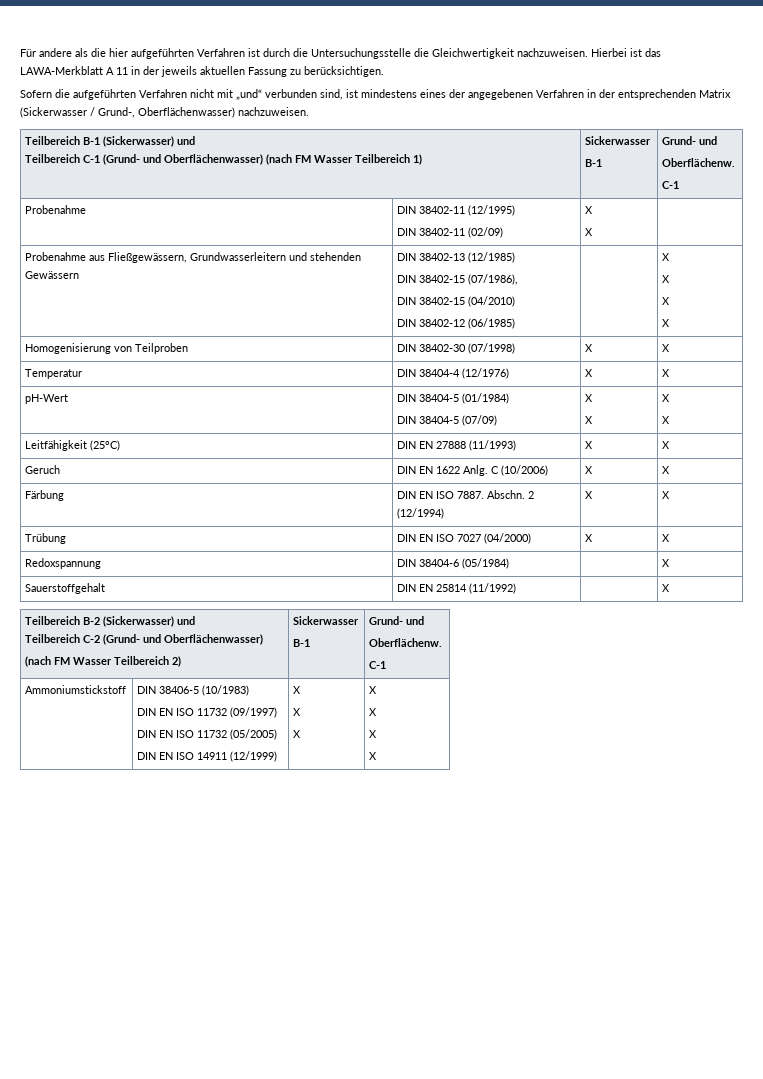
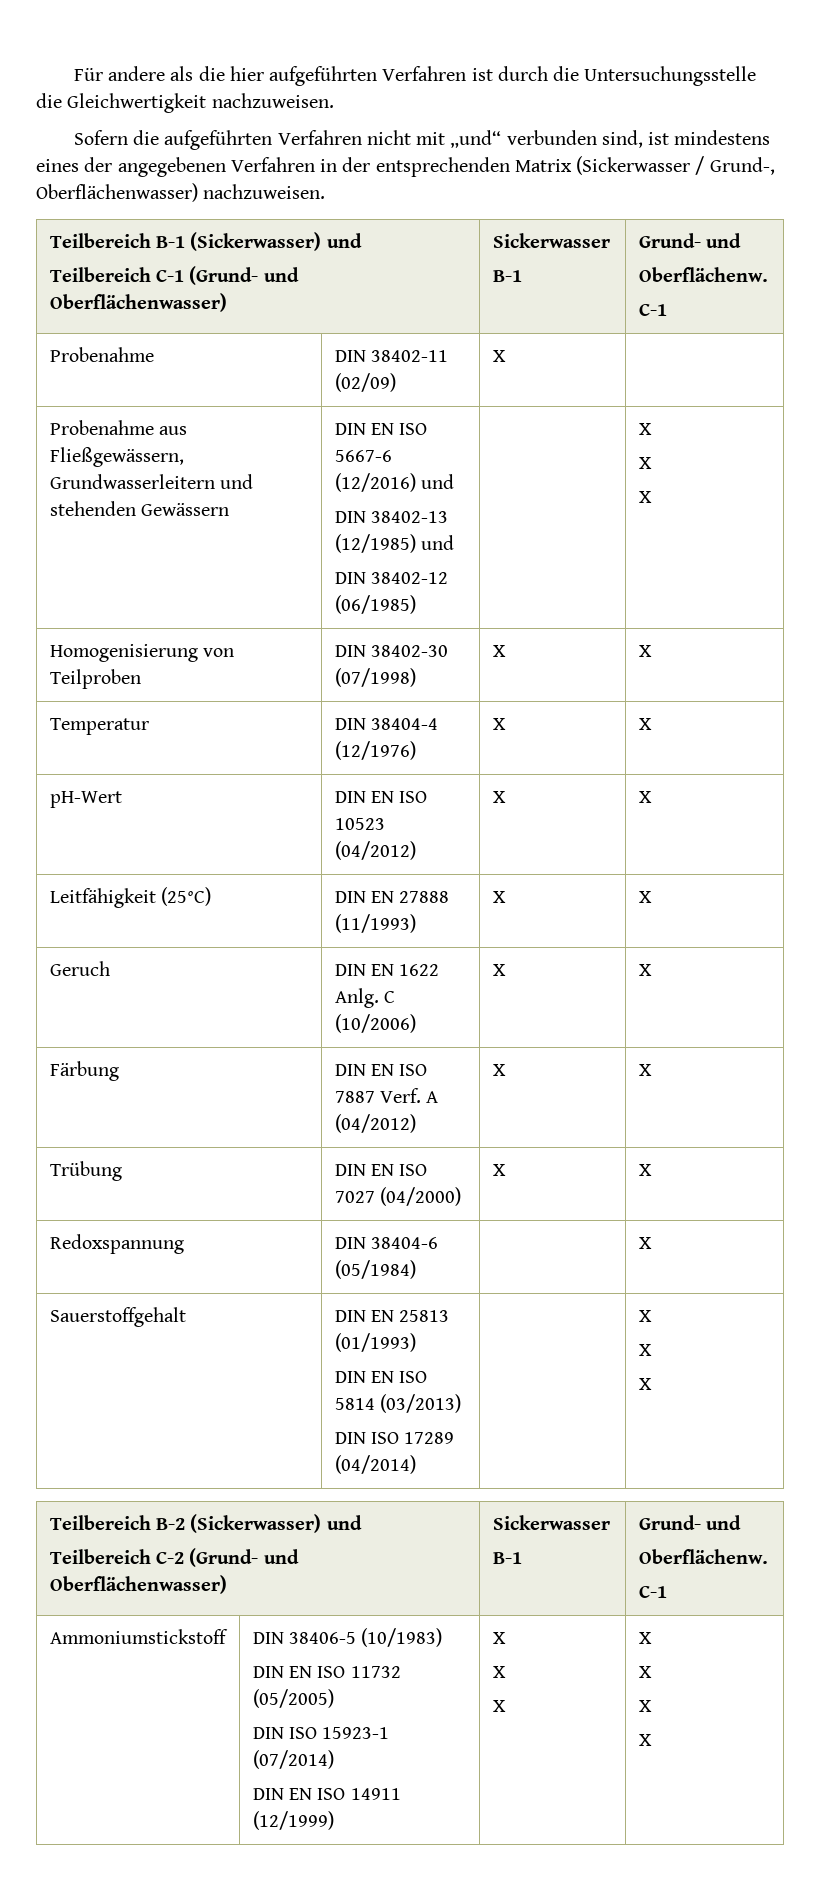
- Hierbei ist das LAWA-Merkblatt A 11 in der jeweils aktuellen Fassung zu berücksichtigen.
  Teilbereich B-1 (Sickerwasser) und
- Teilbereich C-1 (Grund- und Oberflächenwasser) (nach FM Wasser Teilbereich 1) | Sickerwasser
+ Teilbereich C-1 (Grund- und Oberflächenwasser) | Sickerwasser
- Probenahme | DIN 38402-11 (12/1995)
- DIN 38402-11 (02/09) | X
- X |
+ Probenahme | DIN 38402-11 (02/09) | X |
- Probenahme aus Fließgewässern, Grundwasserleitern und stehenden Gewässern | DIN 38402-13 (12/1985)
- DIN 38402-15 (07/1986),
- DIN 38402-15 (04/2010)
+ Probenahme aus Fließgewässern, Grundwasserleitern und stehenden Gewässern | DIN EN ISO 5667-6 (12/2016) und
+ DIN 38402-13 (12/1985) und
  DIN 38402-12 (06/1985) | | X
- X
- pH-Wert | DIN 38404-5 (01/1984)
- DIN 38404-5 (07/09) | X
- X | X
- X
+ pH-Wert | DIN EN ISO 10523 (04/2012) | X | X
- Färbung | DIN EN ISO 7887. Abschn. 2 (12/1994) | X | X
+ Färbung | DIN EN ISO 7887 Verf. A (04/2012) | X | X
- Sauerstoffgehalt | DIN EN 25814 (11/1992) | | X
+ Sauerstoffgehalt | DIN EN 25813 (01/1993)
+ DIN EN ISO 5814 (03/2013)
+ DIN ISO 17289 (04/2014) | | X
+ X
+ X
  Teilbereich B-2 (Sickerwasser) und
- Teilbereich C-2 (Grund- und Oberflächenwasser)
- (nach FM Wasser Teilbereich 2) | Sickerwasser
+ Teilbereich C-2 (Grund- und Oberflächenwasser) | Sickerwasser
  Ammoniumstickstoff | DIN 38406-5 (10/1983)
- DIN EN ISO 11732 (09/1997)
  DIN EN ISO 11732 (05/2005)
+ DIN ISO 15923-1 (07/2014)

